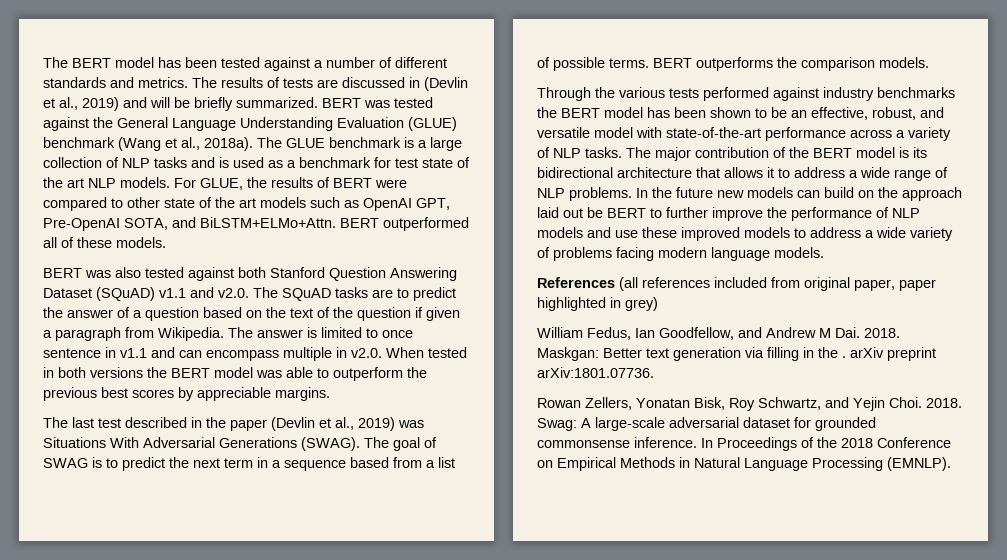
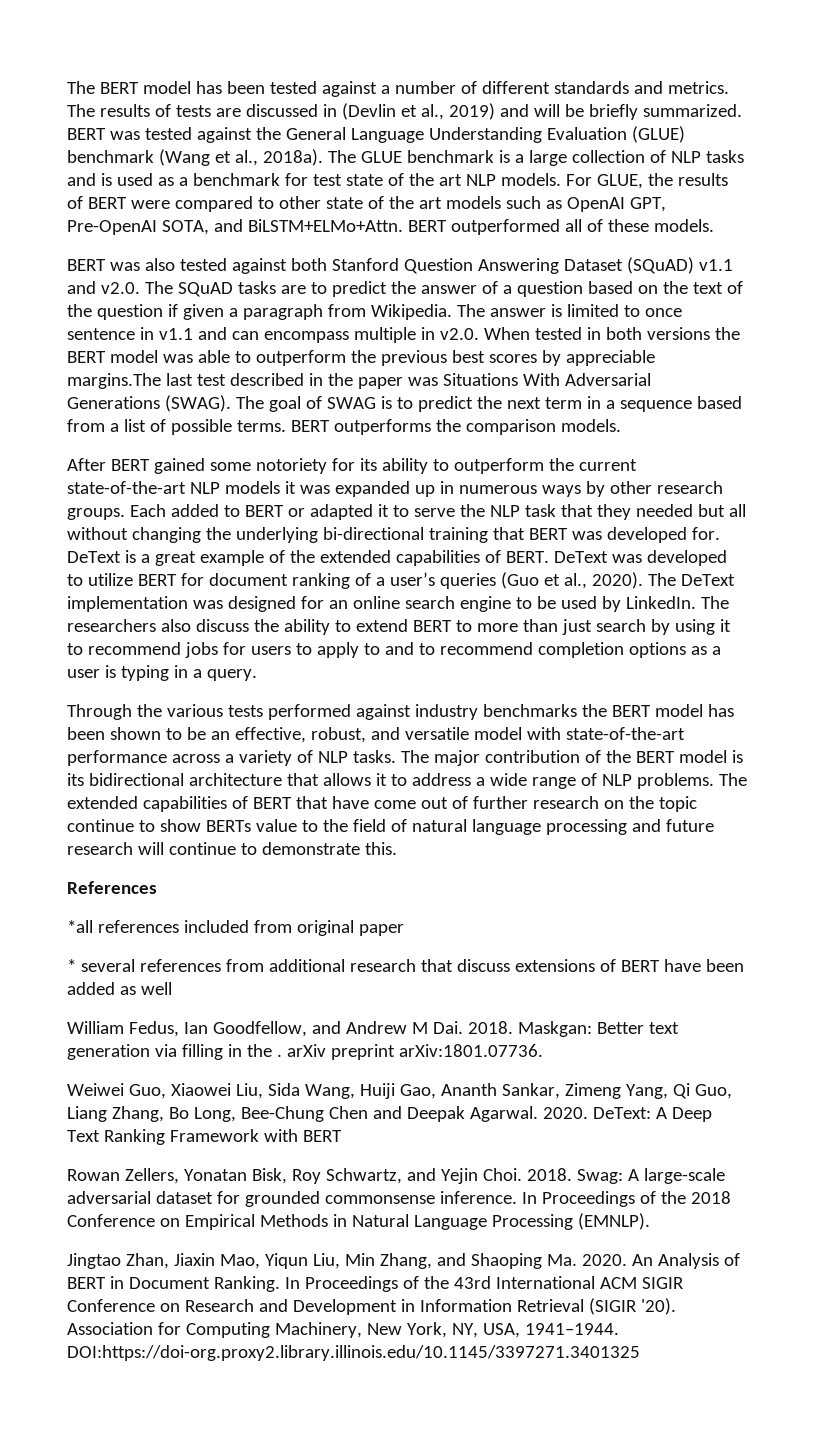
- The answer is limited to once sentence in v1.1 and can encompass multiple in v2.0. When tested in both versions the BERT model was able to outperform the previous best scores by appreciable margins.
- The last test described in the paper (Devlin et al., 2019) was Situations With Adversarial Generations (SWAG).
+ The answer is limited to once sentence in v1.1 and can encompass multiple in v2.0. When tested in both versions the BERT model was able to outperform the previous best scores by appreciable margins.The last test described in the paper was Situations With Adversarial Generations (SWAG).
+ After BERT gained some notoriety for its ability to outperform the current state-of-the-art NLP models it was expanded up in numerous ways by other research groups. Each added to BERT or adapted it to serve the NLP task that they needed but all without changing the underlying bi-directional training that BERT was developed for. DeText is a great example of the extended capabilities of BERT. DeText was developed to utilize BERT for document ranking of a user’s queries (Guo et al., 2020). The DeText implementation was designed for an online search engine to be used by LinkedIn. The researchers also discuss the ability to extend BERT to more than just search by using it to recommend jobs for users to apply to and to recommend completion options as a user is typing in a query.
- In the future new models can build on the approach laid out be BERT to further improve the performance of NLP models and use these improved models to address a wide variety of problems facing modern language models.
+ The extended capabilities of BERT that have come out of further research on the topic continue to show BERTs value to the field of natural language processing and future research will continue to demonstrate this.
- References (all references included from original paper, paper highlighted in grey)
+ References
+ *all references included from original paper
+ * several references from additional research that discuss extensions of BERT have been added as well
+ Weiwei Guo, Xiaowei Liu, Sida Wang, Huiji Gao, Ananth Sankar, Zimeng Yang, Qi Guo, Liang Zhang, Bo Long, Bee-Chung Chen and Deepak Agarwal. 2020. DeText: A Deep Text Ranking Framework with BERT
+ Jingtao Zhan, Jiaxin Mao, Yiqun Liu, Min Zhang, and Shaoping Ma. 2020. An Analysis of BERT in Document Ranking. In Proceedings of the 43rd International ACM SIGIR Conference on Research and Development in Information Retrieval (SIGIR '20). Association for Computing Machinery, New York, NY, USA, 1941–1944. DOI:https://doi-org.proxy2.library.illinois.edu/10.1145/3397271.3401325

